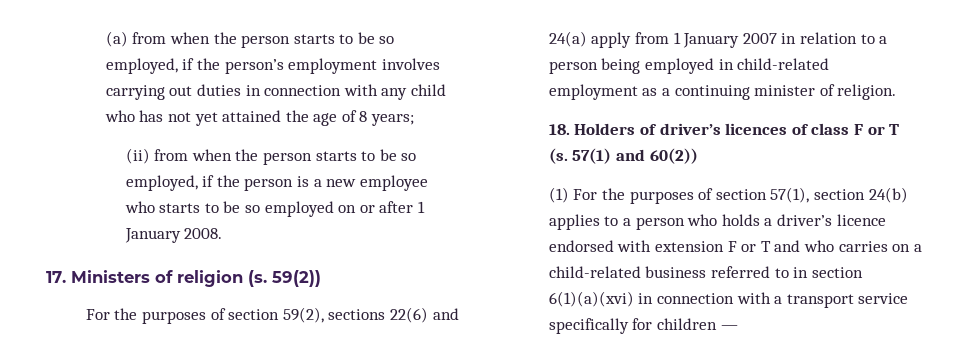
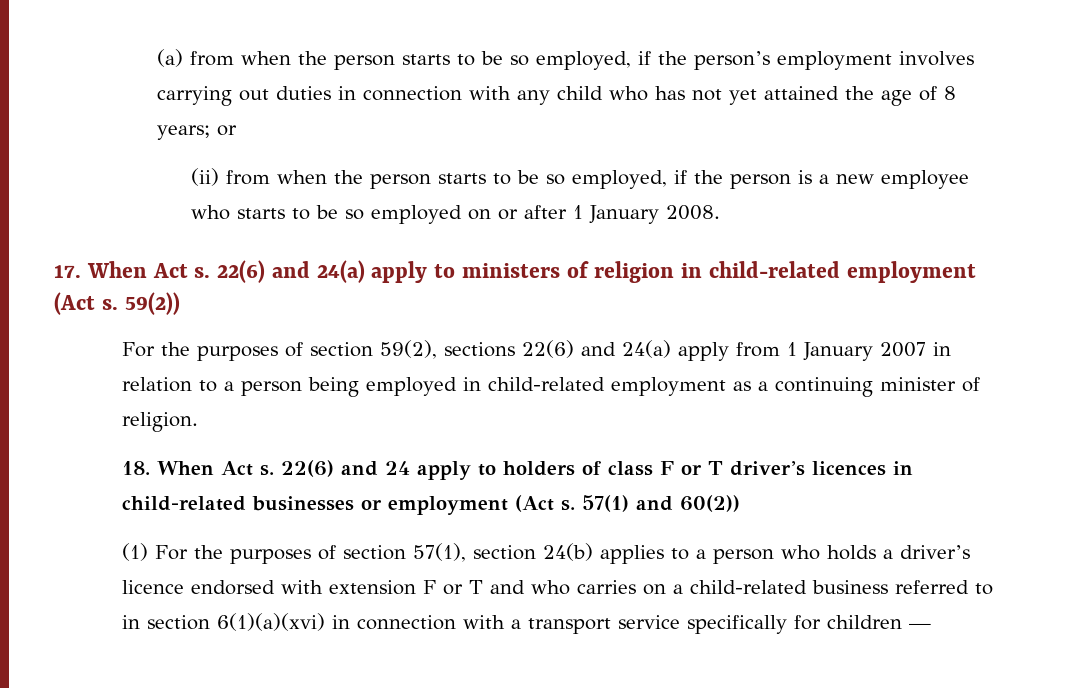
- (a) from when the person starts to be so employed, if the person’s employment involves carrying out duties in connection with any child who has not yet attained the age of 8 years;
+ (a) from when the person starts to be so employed, if the person’s employment involves carrying out duties in connection with any child who has not yet attained the age of 8 years; or
- 17. Ministers of religion (s.
+ 17. When Act s. 22(6) and 24(a) apply to ministers of religion in child-related employment (Act s.
- 18. Holders of driver’s licences of class F or T (s.
+ 18. When Act s. 22(6) and 24 apply to holders of class F or T driver’s licences in child-related businesses or employment (Act s.

